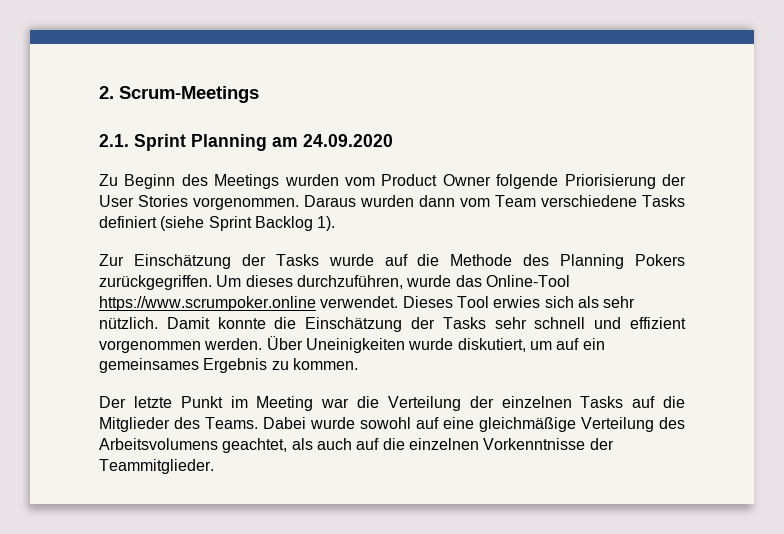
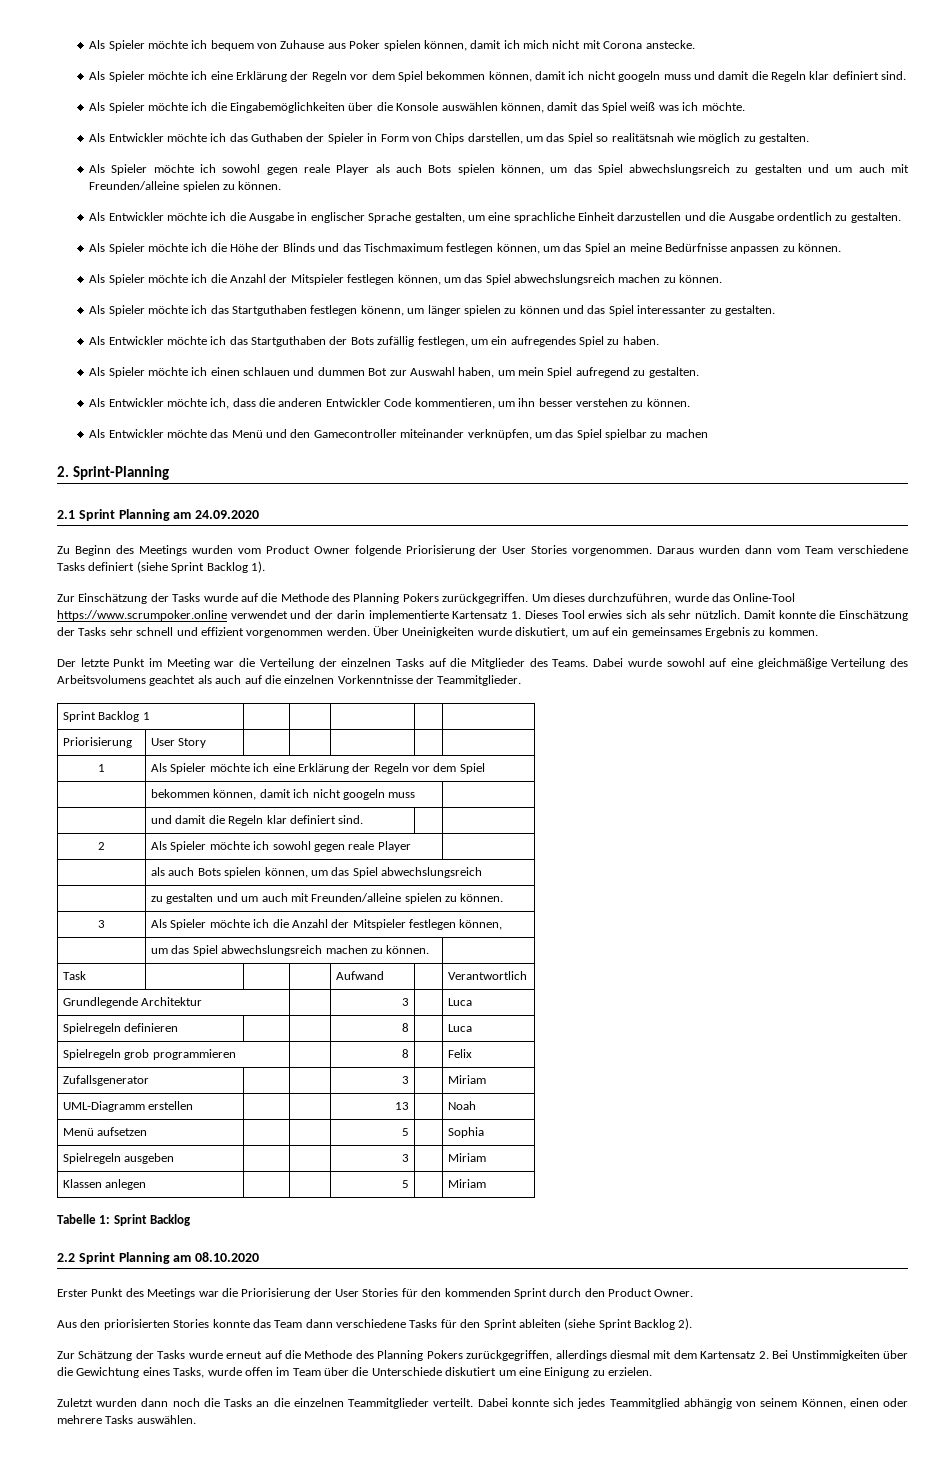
- 2. Scrum-Meetings
- 2.1. Sprint Planning am 24.09.2020
+ Als Spieler möchte ich bequem von Zuhause aus Poker spielen können, damit ich mich nicht mit Corona anstecke.
+ Als Spieler möchte ich eine Erklärung der Regeln vor dem Spiel bekommen können, damit ich nicht googeln muss und damit die Regeln klar definiert sind.
+ Als Spieler möchte ich die Eingabemöglichkeiten über die Konsole auswählen können, damit das Spiel weiß was ich möchte.
+ Als Entwickler möchte ich das Guthaben der Spieler in Form von Chips darstellen, um das Spiel so realitätsnah wie möglich zu gestalten.
+ Als Spieler möchte ich sowohl gegen reale Player als auch Bots spielen können, um das Spiel abwechslungsreich zu gestalten und um auch mit Freunden/alleine spielen zu können.
+ Als Entwickler möchte ich die Ausgabe in englischer Sprache gestalten, um eine sprachliche Einheit darzustellen und die Ausgabe ordentlich zu gestalten.
+ Als Spieler möchte ich die Höhe der Blinds und das Tischmaximum festlegen können, um das Spiel an meine Bedürfnisse anpassen zu können.
+ Als Spieler möchte ich die Anzahl der Mitspieler festlegen können, um das Spiel abwechslungsreich machen zu können.
+ Als Spieler möchte ich das Startguthaben festlegen könenn, um länger spielen zu können und das Spiel interessanter zu gestalten.
+ Als Entwickler möchte ich das Startguthaben der Bots zufällig festlegen, um ein aufregendes Spiel zu haben.
+ Als Spieler möchte ich einen schlauen und dummen Bot zur Auswahl haben, um mein Spiel aufregend zu gestalten.
+ Als Entwickler möchte ich, dass die anderen Entwickler Code kommentieren, um ihn besser verstehen zu können.
+ Als Entwickler möchte das Menü und den Gamecontroller miteinander verknüpfen, um das Spiel spielbar zu machen
+ 2. Sprint-Planning
+ 2.1 Sprint Planning am 24.09.2020
- Um dieses durchzuführen, wurde das Online-Tool https://www.scrumpoker.online verwendet. Dieses Tool erwies sich als sehr nützlich.
+ Um dieses durchzuführen, wurde das Online-Tool https://www.scrumpoker.online verwendet und der darin implementierte Kartensatz 1. Dieses Tool erwies sich als sehr nützlich.
- Dabei wurde sowohl auf eine gleichmäßige Verteilung des Arbeitsvolumens geachtet, als auch auf die einzelnen Vorkenntnisse der Teammitglieder.
+ Dabei wurde sowohl auf eine gleichmäßige Verteilung des Arbeitsvolumens geachtet als auch auf die einzelnen Vorkenntnisse der Teammitglieder.
+ Sprint Backlog 1 | | | | |
+ Priorisierung | User Story | | | | |
+ 1 | Als Spieler möchte ich eine Erklärung der Regeln vor dem Spiel
+ | bekommen können, damit ich nicht googeln muss |
+ | und damit die Regeln klar definiert sind. | |
+ 2 | Als Spieler möchte ich sowohl gegen reale Player |
+ | als auch Bots spielen können, um das Spiel abwechslungsreich
+ | zu gestalten und um auch mit Freunden/alleine spielen zu können.
+ 3 | Als Spieler möchte ich die Anzahl der Mitspieler festlegen können,
+ | um das Spiel abwechslungsreich machen zu können. |
+ Task | | | | Aufwand | | Verantwortlich
+ Grundlegende Architektur | | 3 | | Luca
+ Spielregeln definieren | | | 8 | | Luca
+ Spielregeln grob programmieren | | 8 | | Felix
+ Zufallsgenerator | | | 3 | | Miriam
+ UML-Diagramm erstellen | | | 13 | | Noah
+ Menü aufsetzen | | | 5 | | Sophia
+ Spielregeln ausgeben | | | 3 | | Miriam
+ Klassen anlegen | | | 5 | | Miriam
+ Tabelle 1: Sprint Backlog
+ 2.2 Sprint Planning am 08.10.2020
+ Erster Punkt des Meetings war die Priorisierung der User Stories für den kommenden Sprint durch den Product Owner.
+ Aus den priorisierten Stories konnte das Team dann verschiedene Tasks für den Sprint ableiten (siehe Sprint Backlog 2).
+ Zur Schätzung der Tasks wurde erneut auf die Methode des Planning Pokers zurückgegriffen, allerdings diesmal mit dem Kartensatz 2. Bei Unstimmigkeiten über die Gewichtung eines Tasks, wurde offen im Team über die Unterschiede diskutiert um eine Einigung zu erzielen.
+ Zuletzt wurden dann noch die Tasks an die einzelnen Teammitglieder verteilt. Dabei konnte sich jedes Teammitglied abhängig von seinem Können, einen oder mehrere Tasks auswählen.

